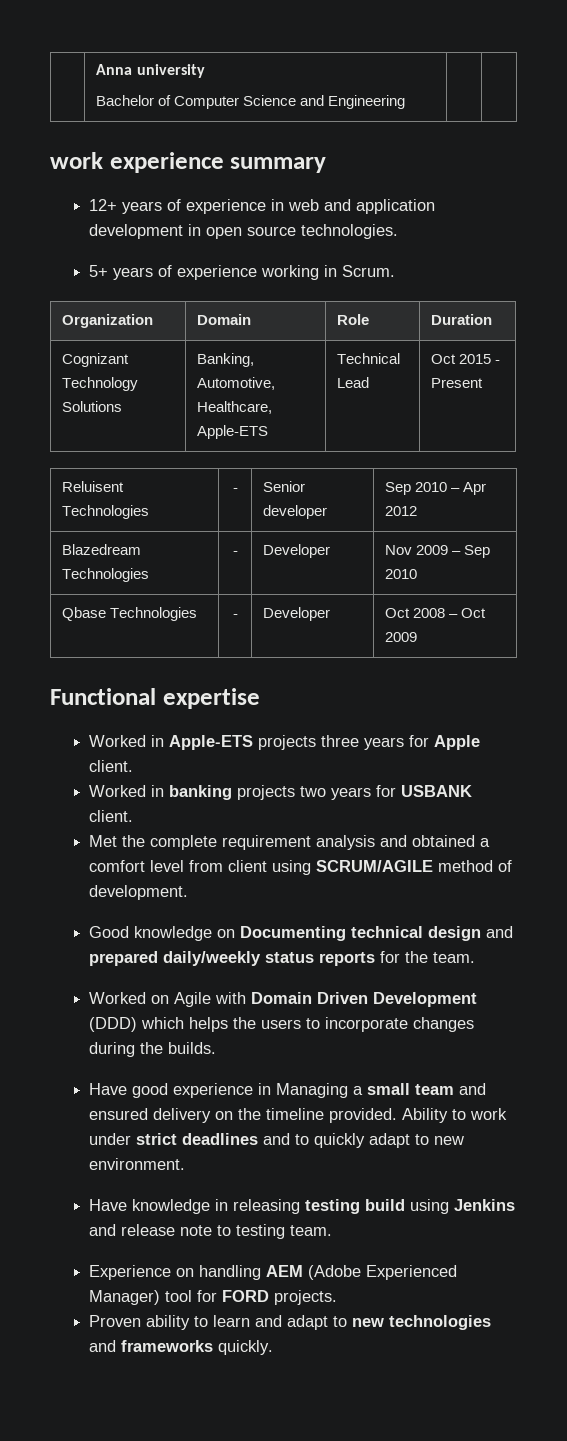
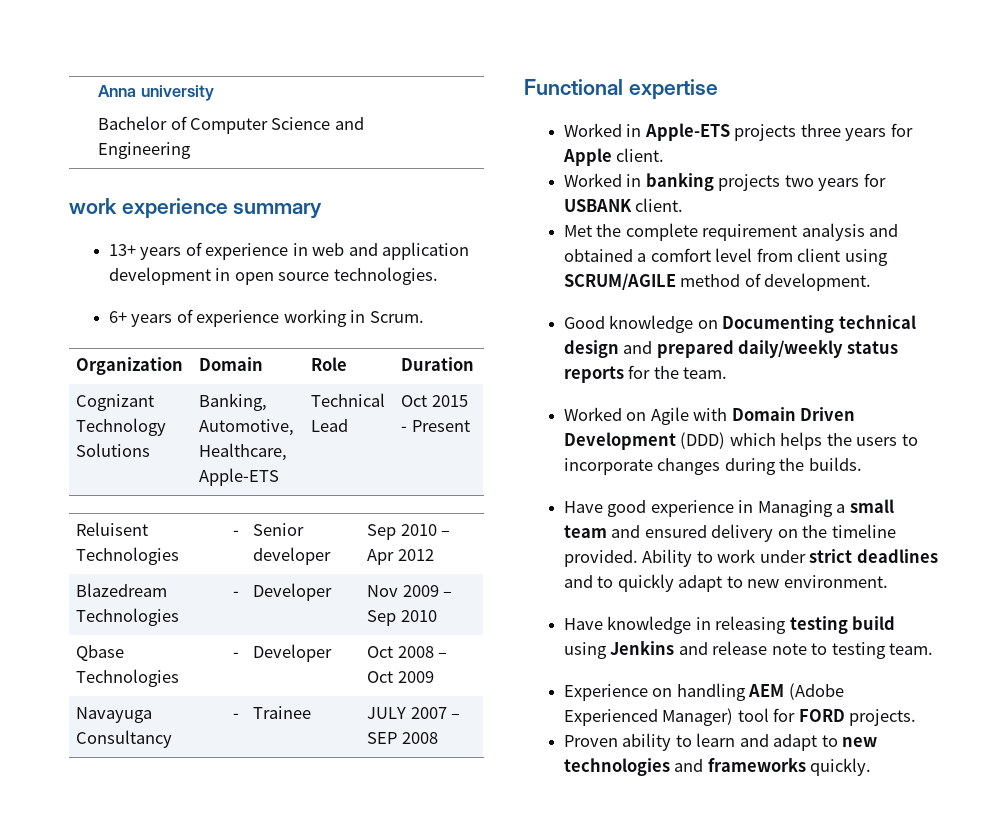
- 12+ years of experience in web and application development in open source technologies.
+ 13+ years of experience in web and application development in open source technologies.
- 5+ years of experience working in Scrum.
+ 6+ years of experience working in Scrum.
+ Navayuga Consultancy | - | Trainee | JULY 2007 – SEP 2008

